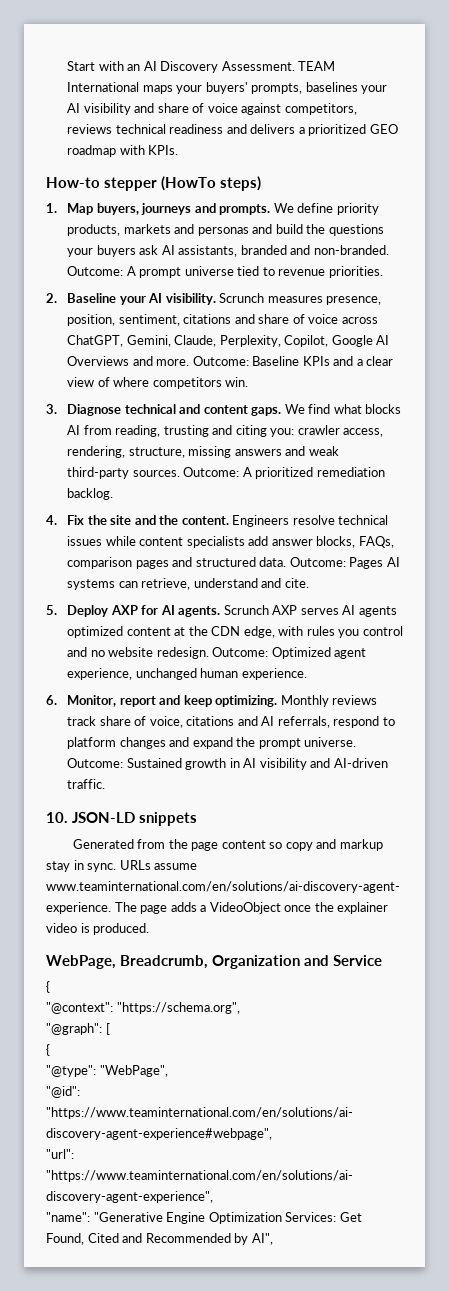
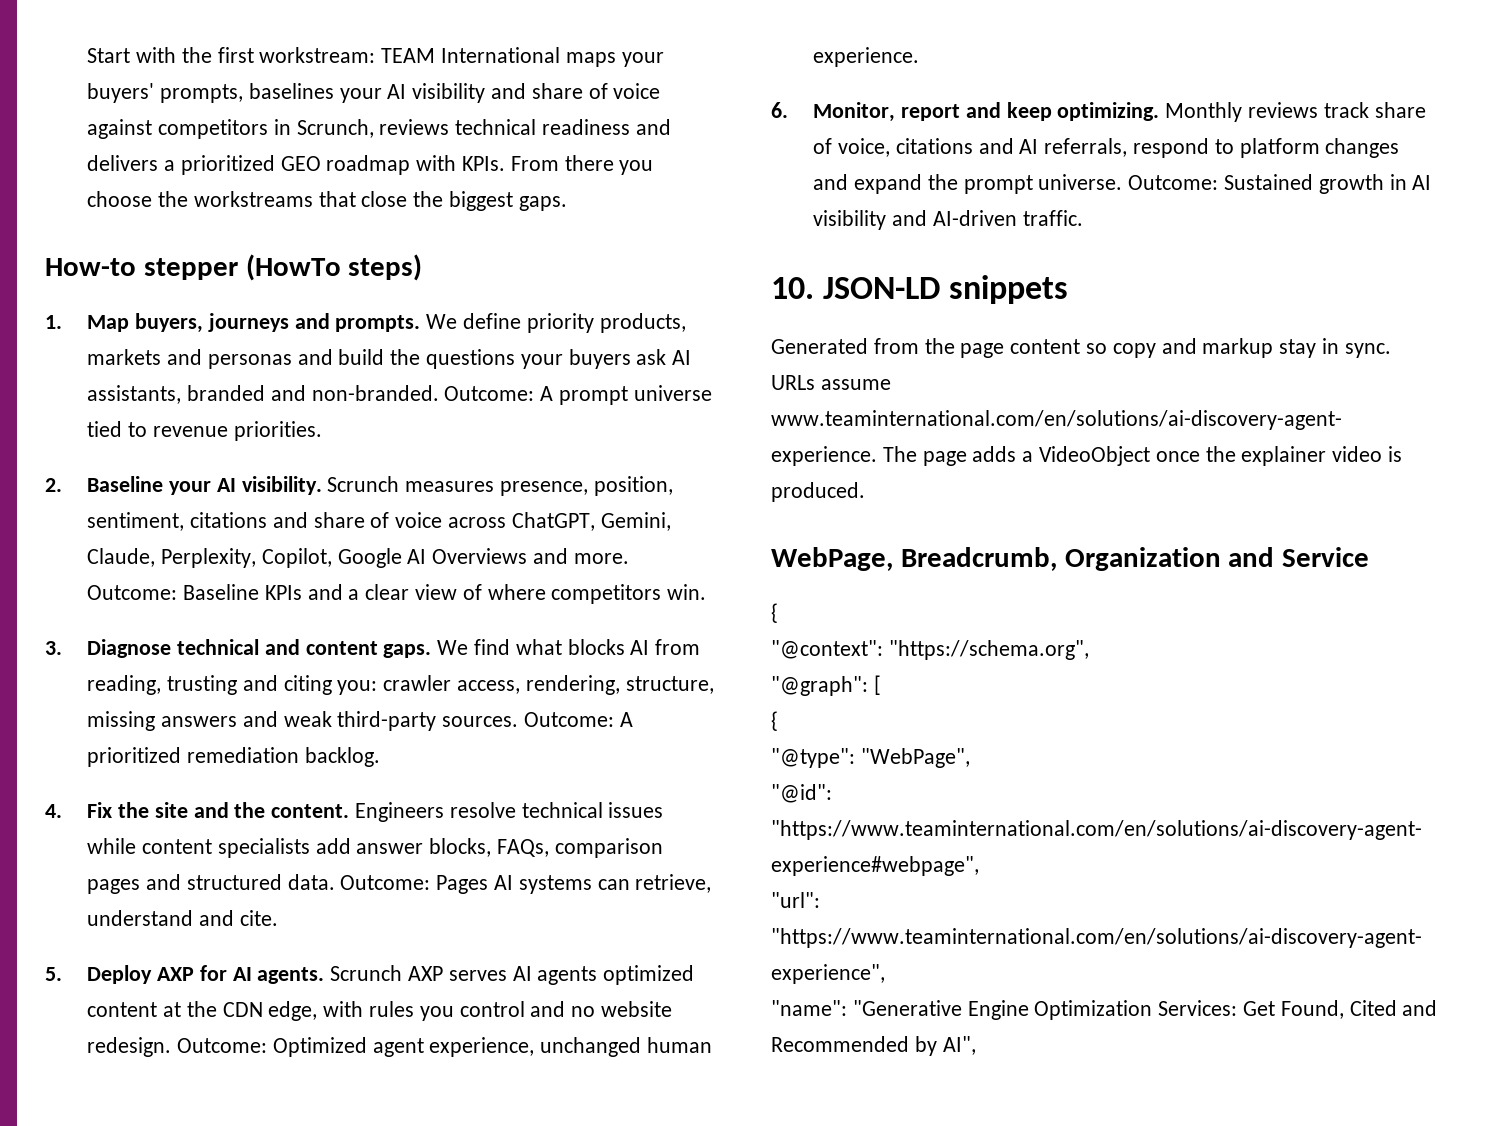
- Start with an AI Discovery Assessment. TEAM International maps your buyers' prompts, baselines your AI visibility and share of voice against competitors, reviews technical readiness and delivers a prioritized GEO roadmap with KPIs.
+ Start with the first workstream: TEAM International maps your buyers' prompts, baselines your AI visibility and share of voice against competitors in Scrunch, reviews technical readiness and delivers a prioritized GEO roadmap with KPIs. From there you choose the workstreams that close the biggest gaps.

